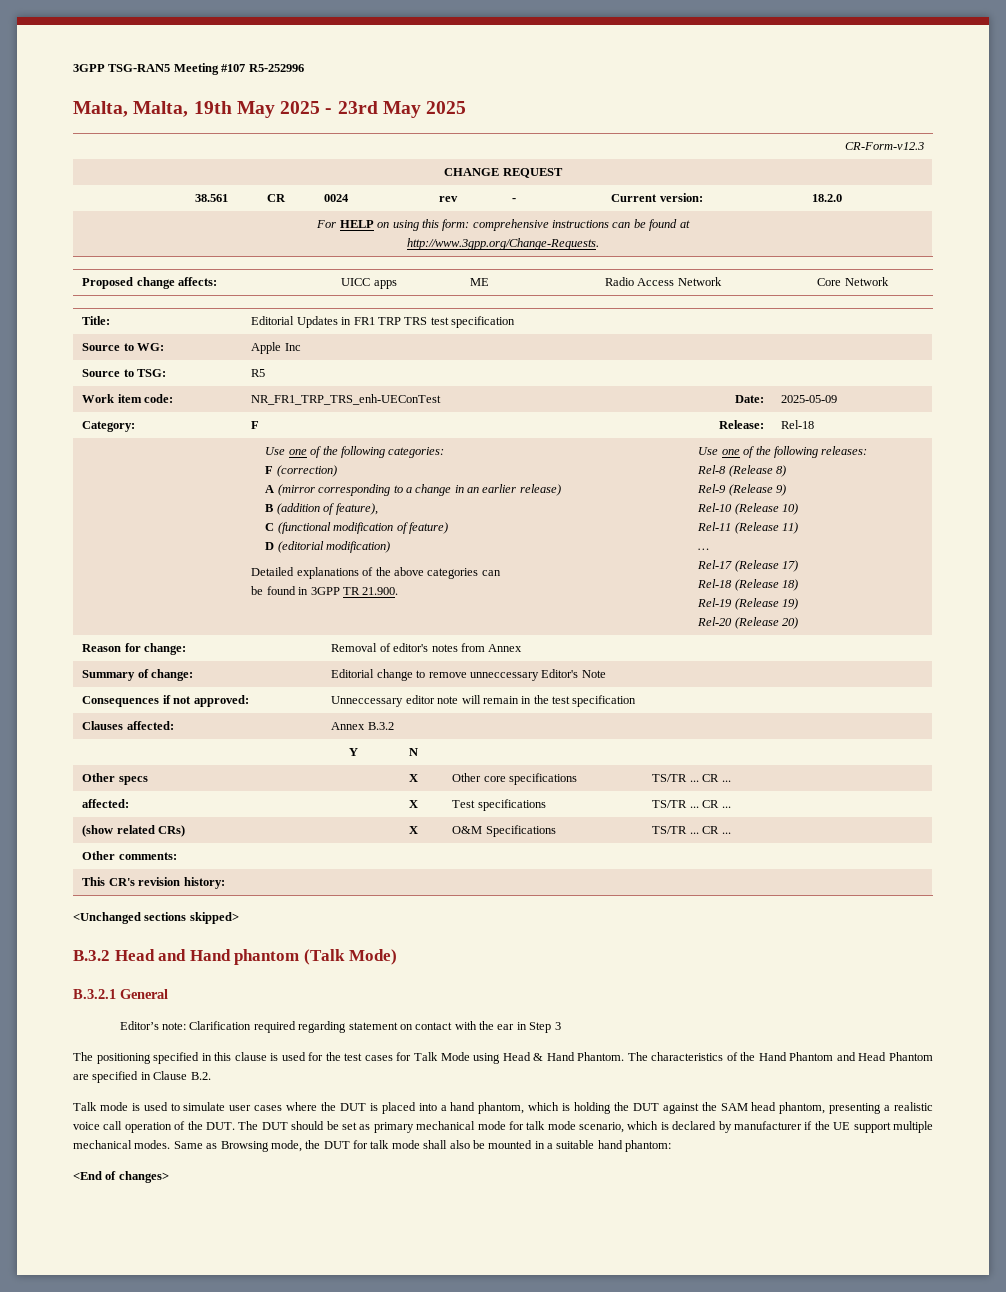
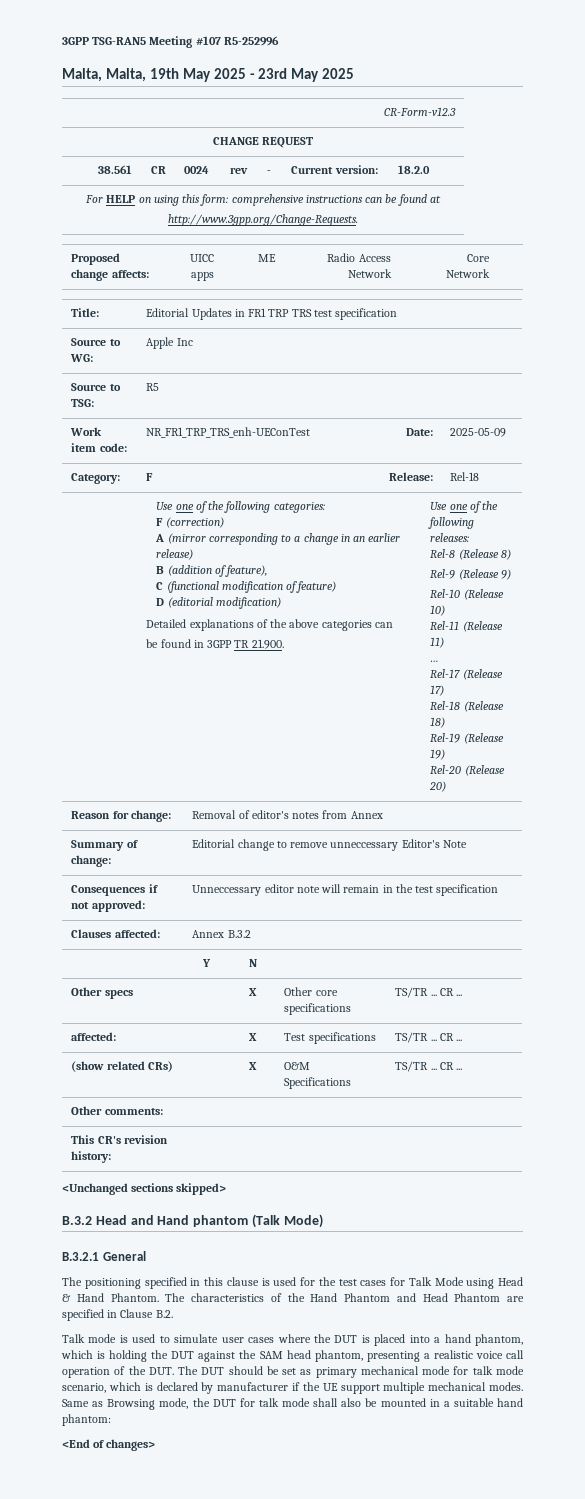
- Editor’s note: Clarification required regarding statement on contact with the ear in Step 3

